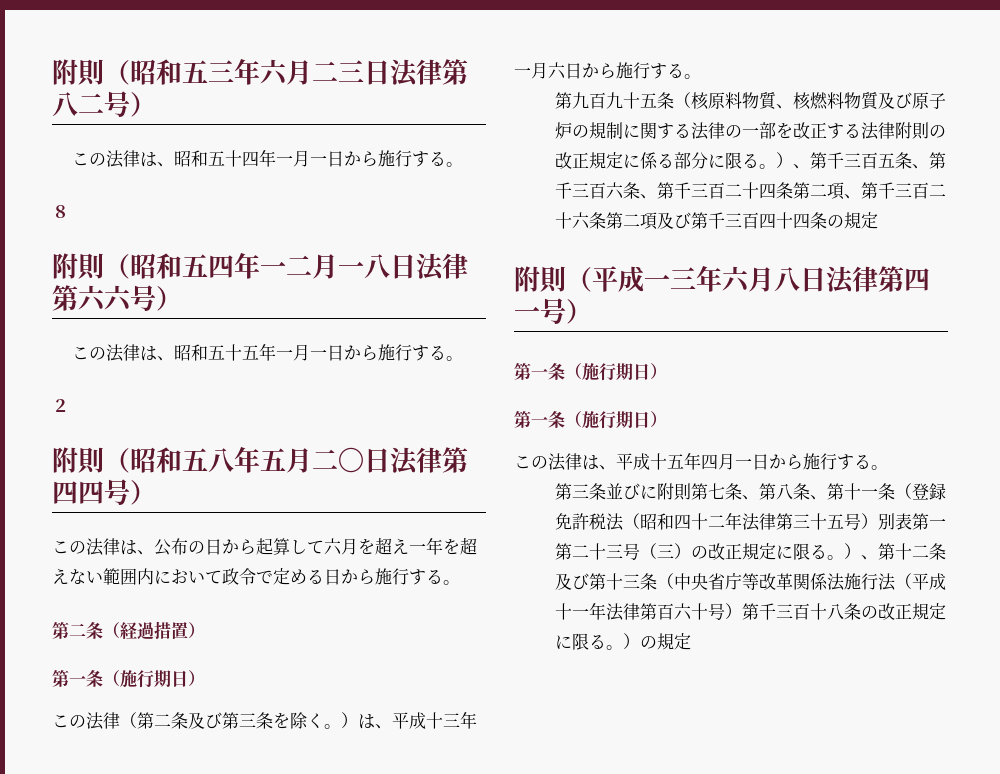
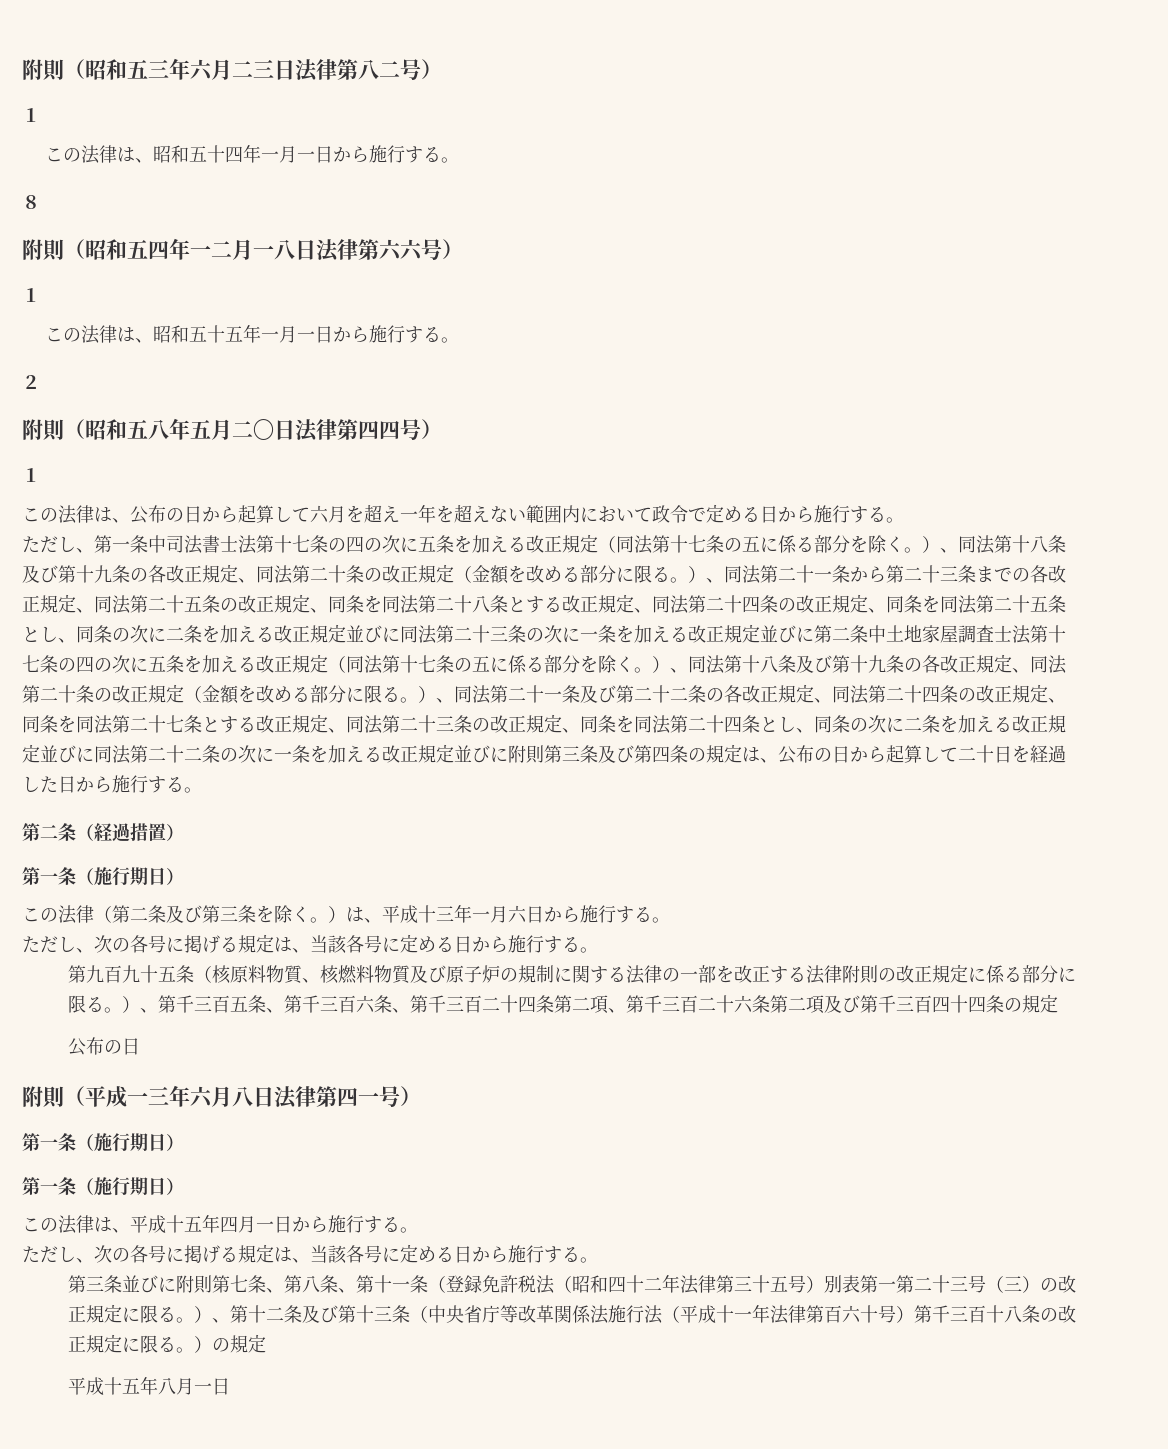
  附則（昭和五三年六月二三日法律第八二号）
+ １
  附則（昭和五四年一二月一八日法律第六六号）
+ １
  附則（昭和五八年五月二〇日法律第四四号）
+ １
+ ただし、第一条中司法書士法第十七条の四の次に五条を加える改正規定（同法第十七条の五に係る部分を除く。）、同法第十八条及び第十九条の各改正規定、同法第二十条の改正規定（金額を改める部分に限る。）、同法第二十一条から第二十三条までの各改正規定、同法第二十五条の改正規定、同条を同法第二十八条とする改正規定、同法第二十四条の改正規定、同条を同法第二十五条とし、同条の次に二条を加える改正規定並びに同法第二十三条の次に一条を加える改正規定並びに第二条中土地家屋調査士法第十七条の四の次に五条を加える改正規定（同法第十七条の五に係る部分を除く。）、同法第十八条及び第十九条の各改正規定、同法第二十条の改正規定（金額を改める部分に限る。）、同法第二十一条及び第二十二条の各改正規定、同法第二十四条の改正規定、同条を同法第二十七条とする改正規定、同法第二十三条の改正規定、同条を同法第二十四条とし、同条の次に二条を加える改正規定並びに同法第二十二条の次に一条を加える改正規定並びに附則第三条及び第四条の規定は、公布の日から起算して二十日を経過した日から施行する。
  この法律（第二条及び第三条を除く。）は、平成十三年一月六日から施行する。
+ ただし、次の各号に掲げる規定は、当該各号に定める日から施行する。
  第九百九十五条（核原料物質、核燃料物質及び原子炉の規制に関する法律の一部を改正する法律附則の改正規定に係る部分に限る。）、第千三百五条、第千三百六条、第千三百二十四条第二項、第千三百二十六条第二項及び第千三百四十四条の規定
+ 公布の日
  この法律は、平成十五年四月一日から施行する。
+ ただし、次の各号に掲げる規定は、当該各号に定める日から施行する。
+ 平成十五年八月一日

